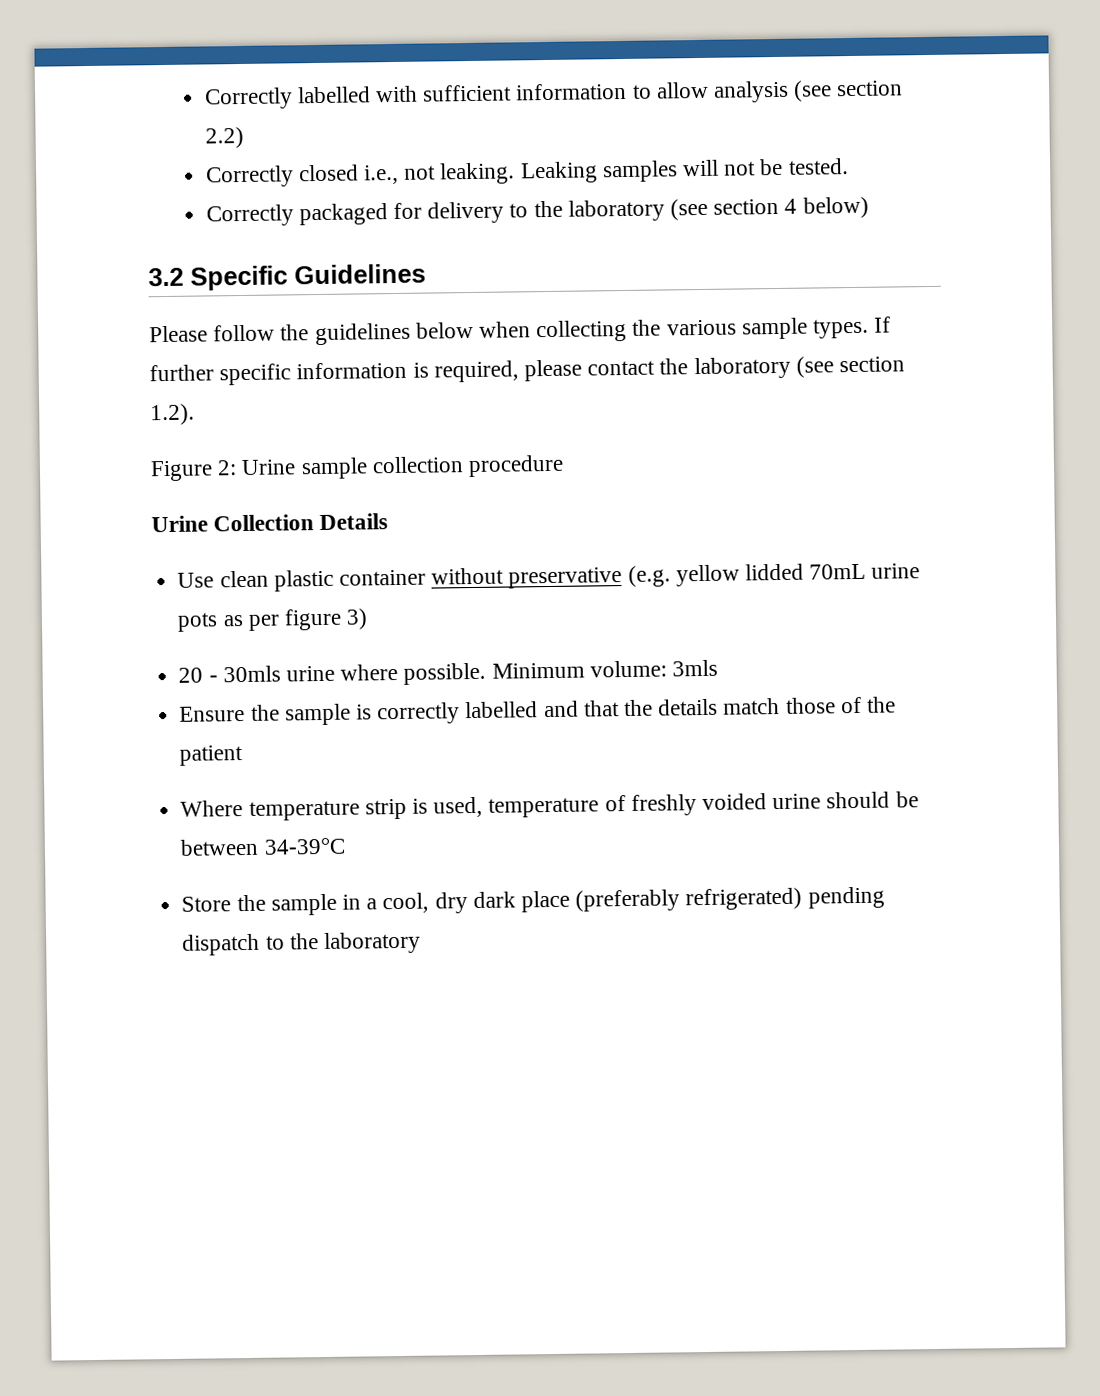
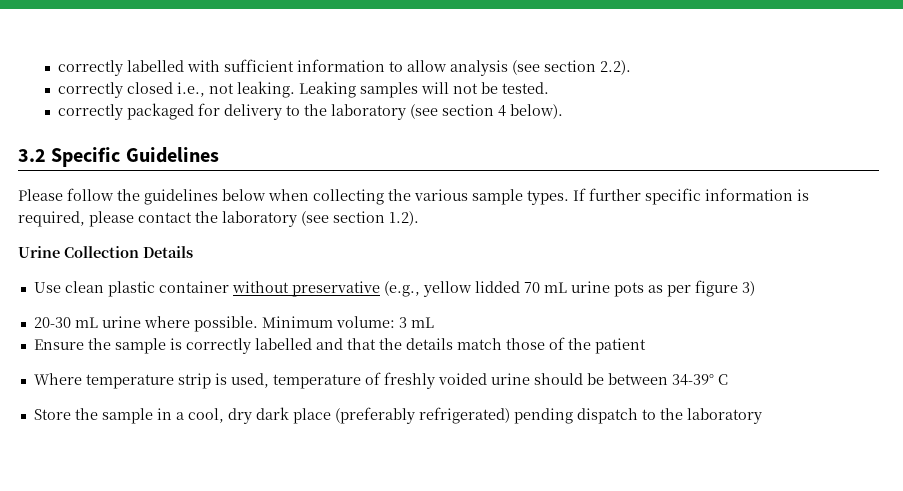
- Correctly labelled with sufficient information to allow analysis (see section 2.2)
- Correctly closed i.e., not leaking.
+ correctly labelled with sufficient information to allow analysis (see section 2.2).
+ correctly closed i.e., not leaking.
- Correctly packaged for delivery to the laboratory (see section 4 below)
+ correctly packaged for delivery to the laboratory (see section 4 below).
- Figure 2: Urine sample collection procedure
- Use clean plastic container without preservative (e.g. yellow lidded 70mL urine pots as per figure 3)
+ Use clean plastic container without preservative (e.g., yellow lidded 70 mL urine pots as per figure 3)
- 20 - 30mls urine where possible.
+ 20-30 mL urine where possible.
- Minimum volume: 3mls
+ Minimum volume: 3 mL
- Where temperature strip is used, temperature of freshly voided urine should be between 34-39°C
+ Where temperature strip is used, temperature of freshly voided urine should be between 34-39° C

